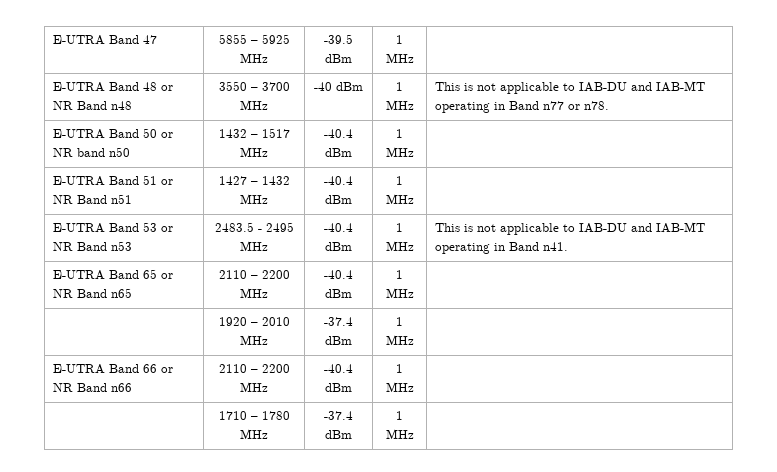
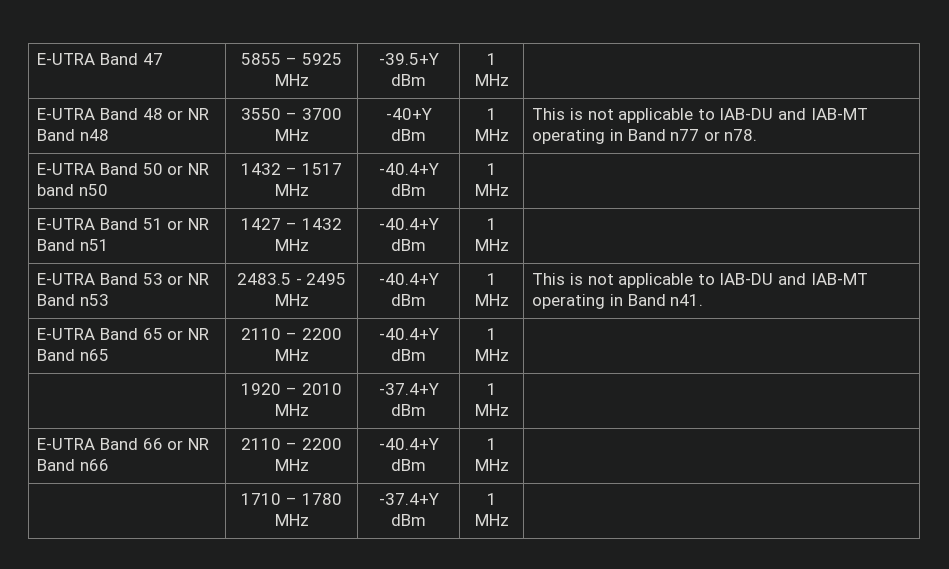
- E-UTRA Band 47 | 5855 – 5925 MHz | -39.5 dBm | 1 MHz |
+ E-UTRA Band 47 | 5855 – 5925 MHz | -39.5+Y dBm | 1 MHz |
- E-UTRA Band 48 or NR Band n48 | 3550 – 3700 MHz | -40 dBm | 1 MHz | This is not applicable to IAB-DU and IAB-MT operating in Band n77 or n78.
+ E-UTRA Band 48 or NR Band n48 | 3550 – 3700 MHz | -40+Y dBm | 1 MHz | This is not applicable to IAB-DU and IAB-MT operating in Band n77 or n78.
- E-UTRA Band 50 or NR band n50 | 1432 – 1517 MHz | -40.4 dBm | 1 MHz |
+ E-UTRA Band 50 or NR band n50 | 1432 – 1517 MHz | -40.4+Y dBm | 1 MHz |
- E-UTRA Band 51 or NR Band n51 | 1427 – 1432 MHz | -40.4 dBm | 1 MHz |
+ E-UTRA Band 51 or NR Band n51 | 1427 – 1432 MHz | -40.4+Y dBm | 1 MHz |
- E-UTRA Band 53 or NR Band n53 | 2483.5 - 2495 MHz | -40.4 dBm | 1 MHz | This is not applicable to IAB-DU and IAB-MT operating in Band n41.
+ E-UTRA Band 53 or NR Band n53 | 2483.5 - 2495 MHz | -40.4+Y dBm | 1 MHz | This is not applicable to IAB-DU and IAB-MT operating in Band n41.
- E-UTRA Band 65 or NR Band n65 | 2110 – 2200 MHz | -40.4 dBm | 1 MHz |
+ E-UTRA Band 65 or NR Band n65 | 2110 – 2200 MHz | -40.4+Y dBm | 1 MHz |
- | 1920 – 2010 MHz | -37.4 dBm | 1 MHz |
+ | 1920 – 2010 MHz | -37.4+Y dBm | 1 MHz |
- E-UTRA Band 66 or NR Band n66 | 2110 – 2200 MHz | -40.4 dBm | 1 MHz |
+ E-UTRA Band 66 or NR Band n66 | 2110 – 2200 MHz | -40.4+Y dBm | 1 MHz |
- | 1710 – 1780 MHz | -37.4 dBm | 1 MHz |
+ | 1710 – 1780 MHz | -37.4+Y dBm | 1 MHz |

